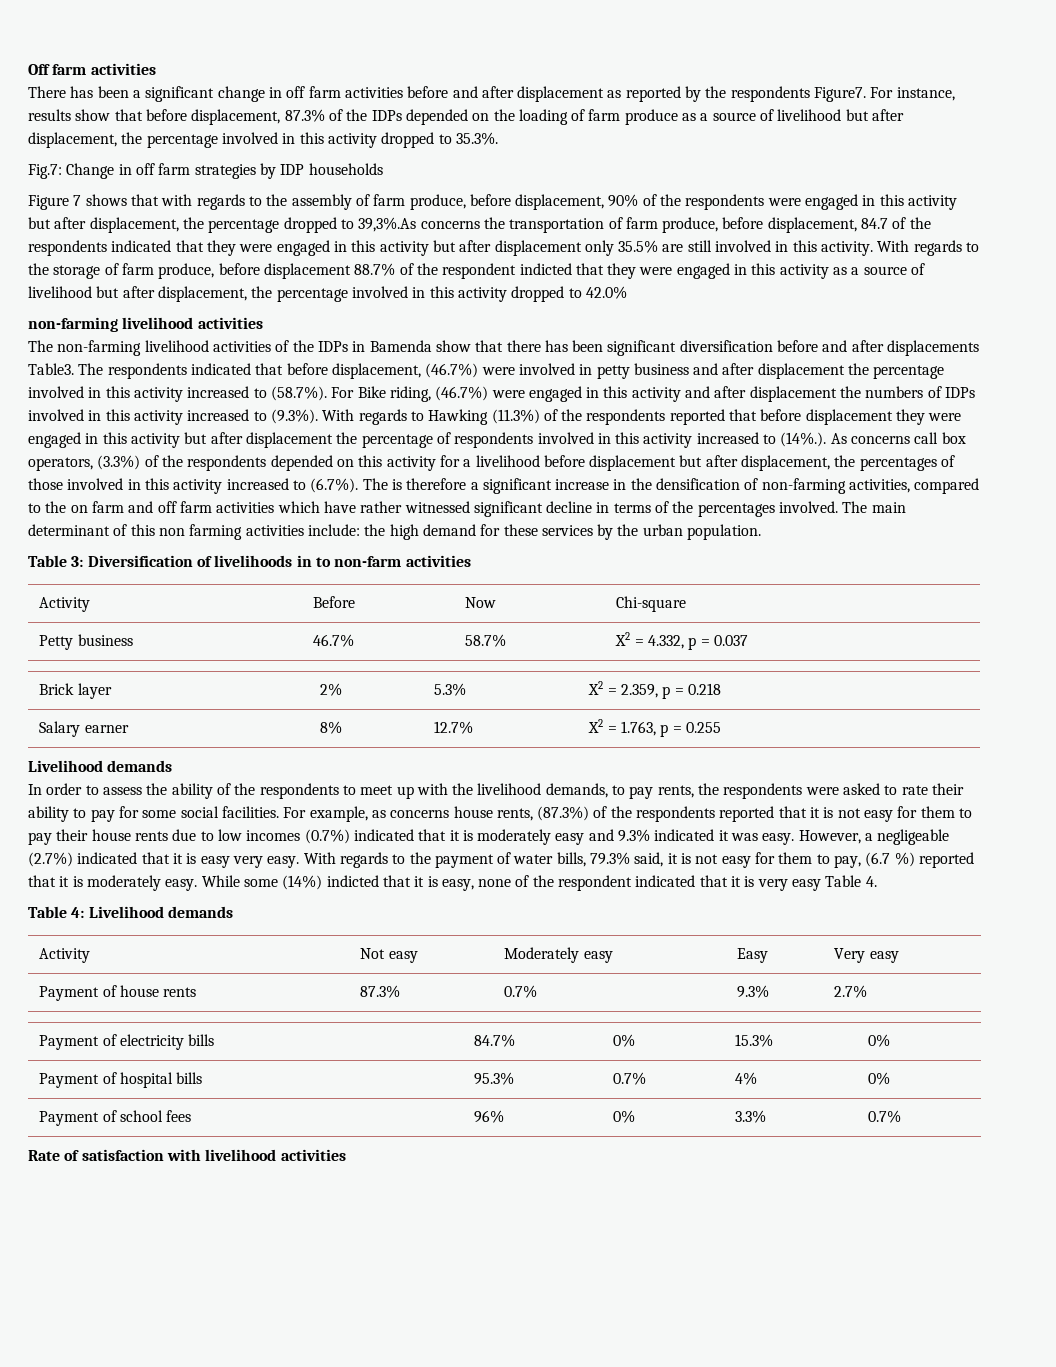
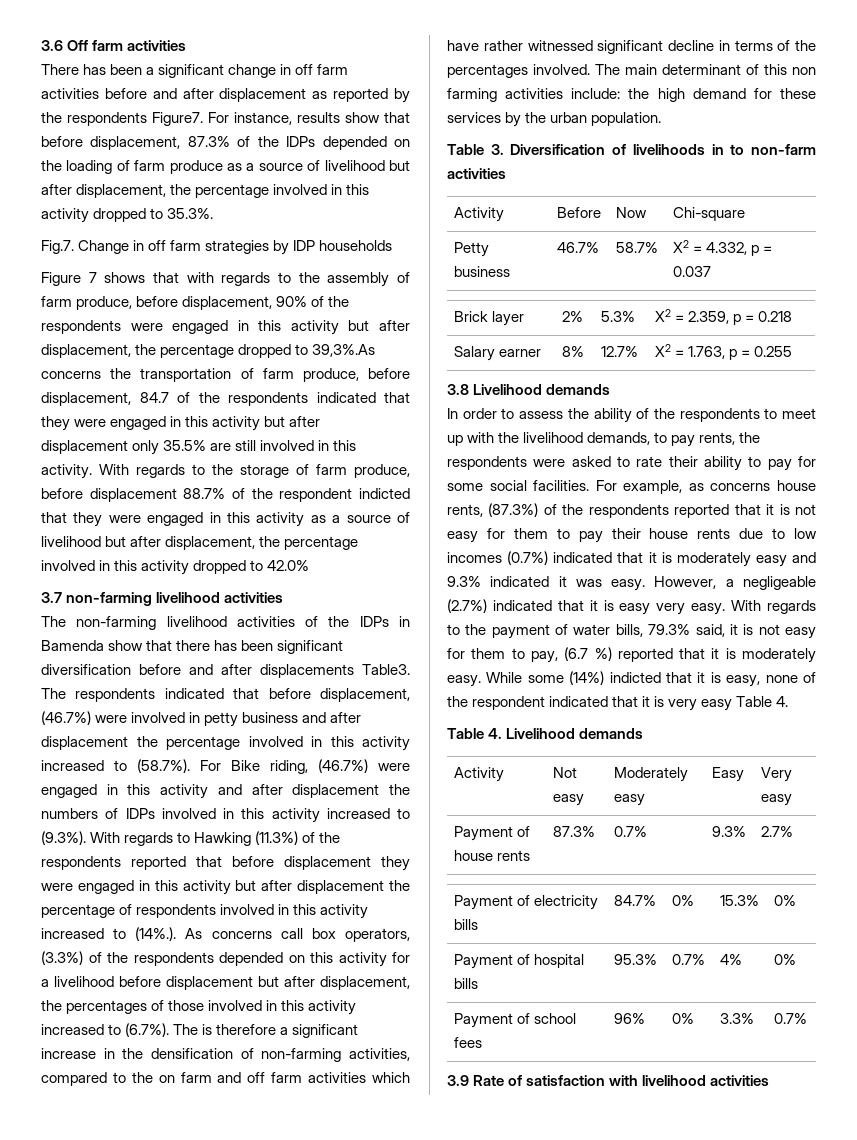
- Off farm activities
+ 3.6 Off farm activities
- Fig.7: Change in off farm strategies by IDP households
+ Fig.7. Change in off farm strategies by IDP households
  With regards to the storage of farm produce, before displacement 88.7% of the respondent indicted that they were engaged in this activity as a source of livelihood but after displacement, the percentage involved in this activity dropped to 42.0%
- non-farming livelihood activities
+ 3.7 non-farming livelihood activities
- Table 3: Diversification of livelihoods in to non-farm activities
+ Table 3. Diversification of livelihoods in to non-farm activities
  Salary earner | 8% | 12.7% | X2 = 1.763, p = 0.255
- Livelihood demands
+ 3.8 Livelihood demands
- Table 4: Livelihood demands
+ Table 4. Livelihood demands
- Rate of satisfaction with livelihood activities
+ 3.9 Rate of satisfaction with livelihood activities

